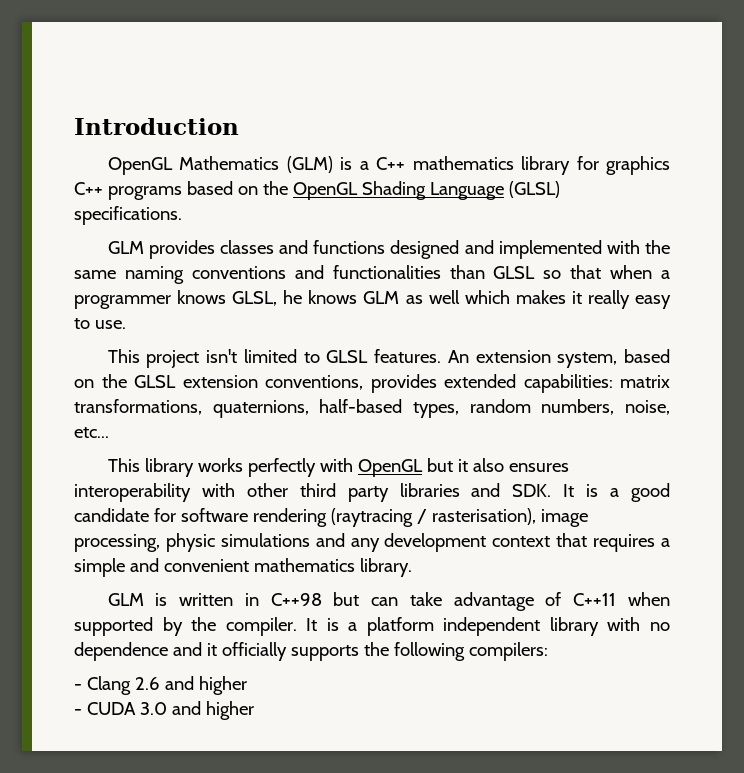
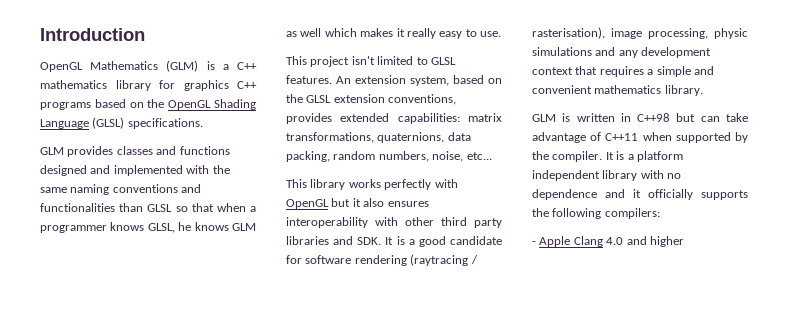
- An extension system, based on the GLSL extension conventions, provides extended capabilities: matrix transformations, quaternions, half-based types, random numbers, noise, etc...
+ An extension system, based on the GLSL extension conventions, provides extended capabilities: matrix transformations, quaternions, data packing, random numbers, noise, etc...
- - Clang 2.6 and higher
- - CUDA 3.0 and higher
+ - Apple Clang 4.0 and higher

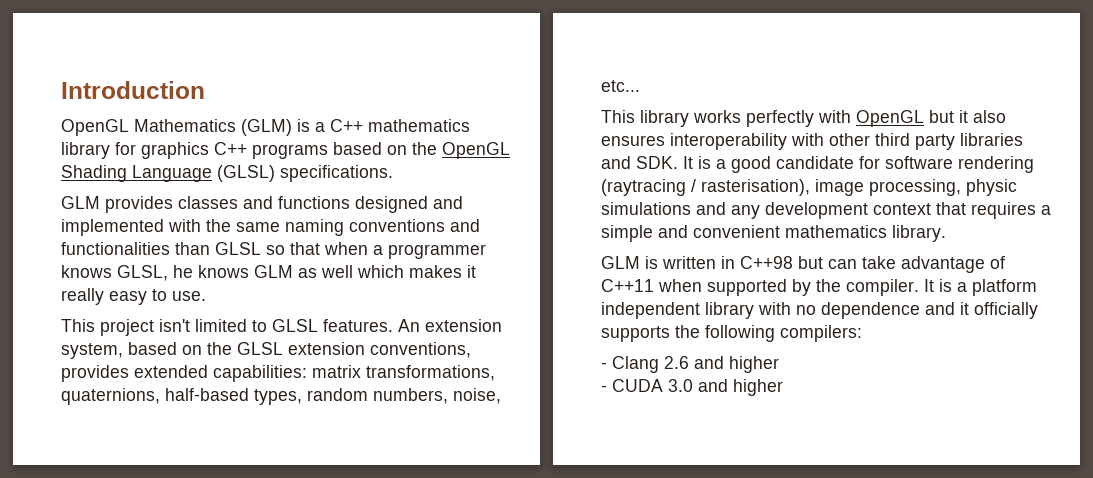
- An extension system, based on the GLSL extension conventions, provides extended capabilities: matrix transformations, quaternions, data packing, random numbers, noise, etc...
+ An extension system, based on the GLSL extension conventions, provides extended capabilities: matrix transformations, quaternions, half-based types, random numbers, noise, etc...
- - Apple Clang 4.0 and higher
+ - Clang 2.6 and higher
+ - CUDA 3.0 and higher

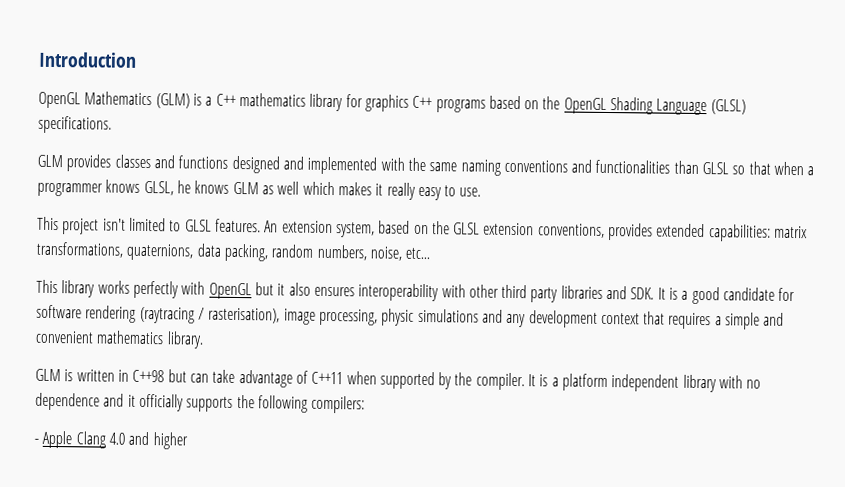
- An extension system, based on the GLSL extension conventions, provides extended capabilities: matrix transformations, quaternions, half-based types, random numbers, noise, etc...
+ An extension system, based on the GLSL extension conventions, provides extended capabilities: matrix transformations, quaternions, data packing, random numbers, noise, etc...
- - Clang 2.6 and higher
- - CUDA 3.0 and higher
+ - Apple Clang 4.0 and higher

